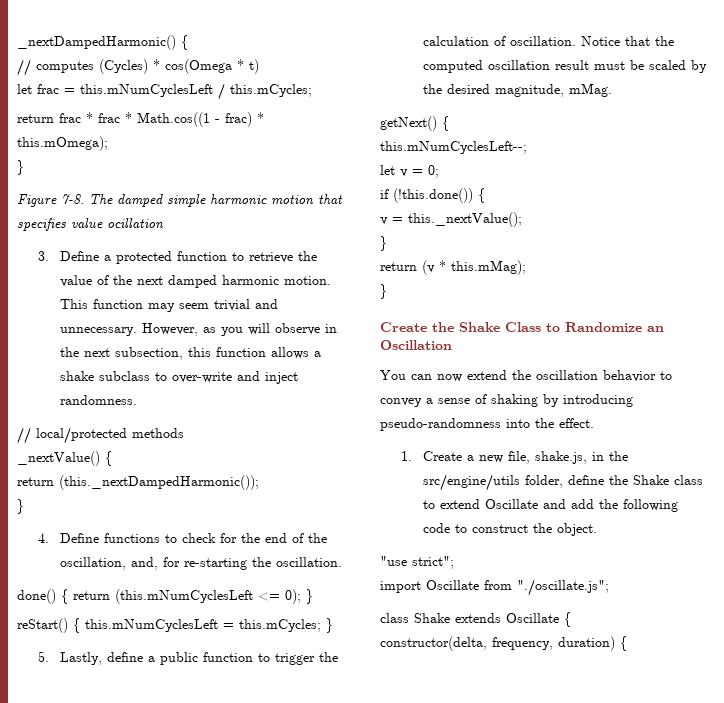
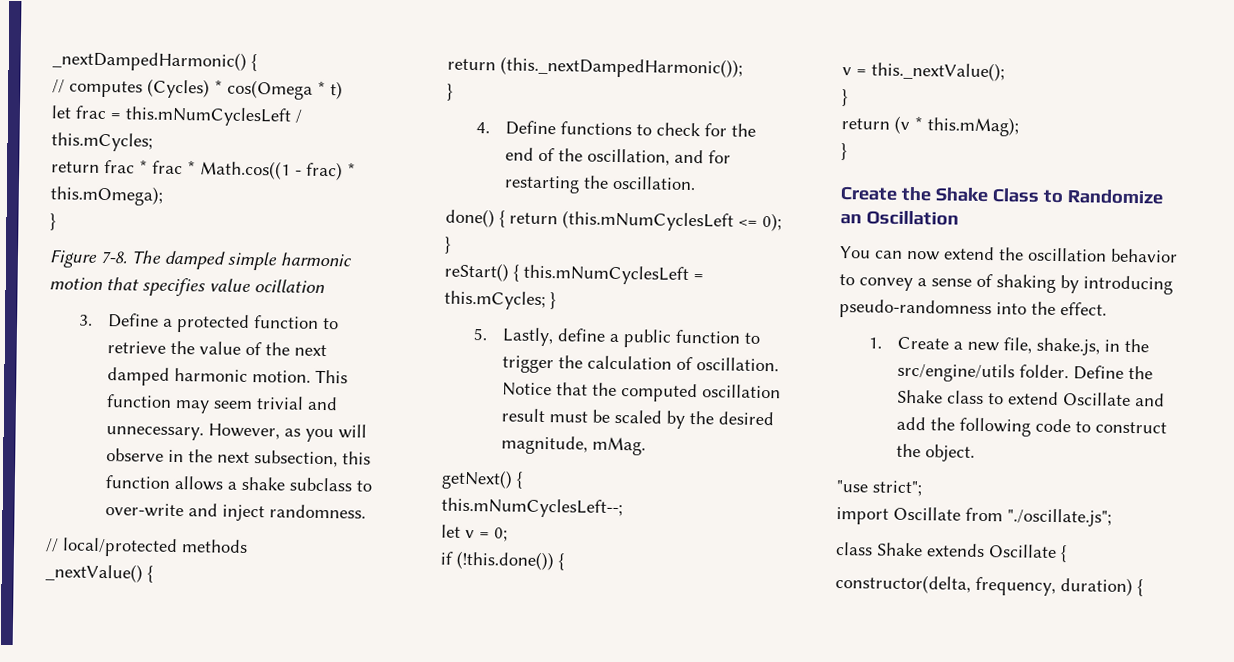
- 4. Define functions to check for the end of the oscillation, and, for re-starting the oscillation.
+ 4. Define functions to check for the end of the oscillation, and for restarting the oscillation.
- 1. Create a new file, shake.js, in the src/engine/utils folder, define the Shake class to extend Oscillate and add the following code to construct the object.
+ 1. Create a new file, shake.js, in the src/engine/utils folder. Define the Shake class to extend Oscillate and add the following code to construct the object.

